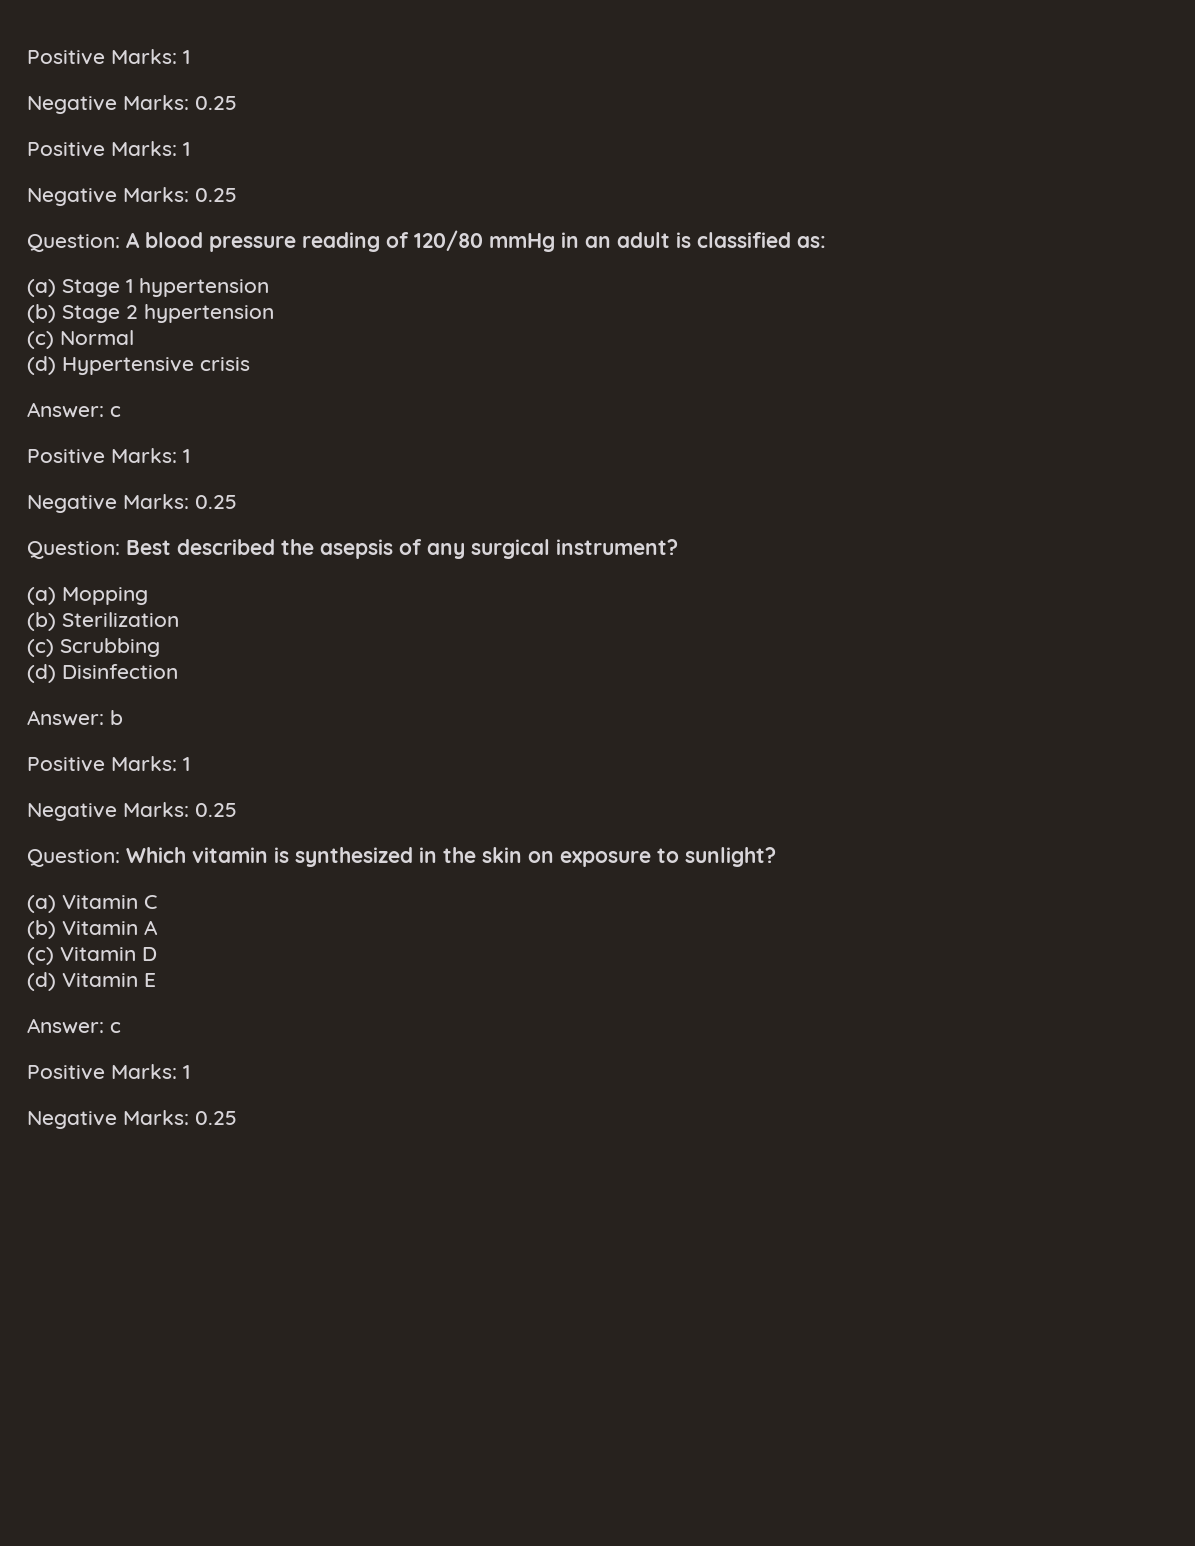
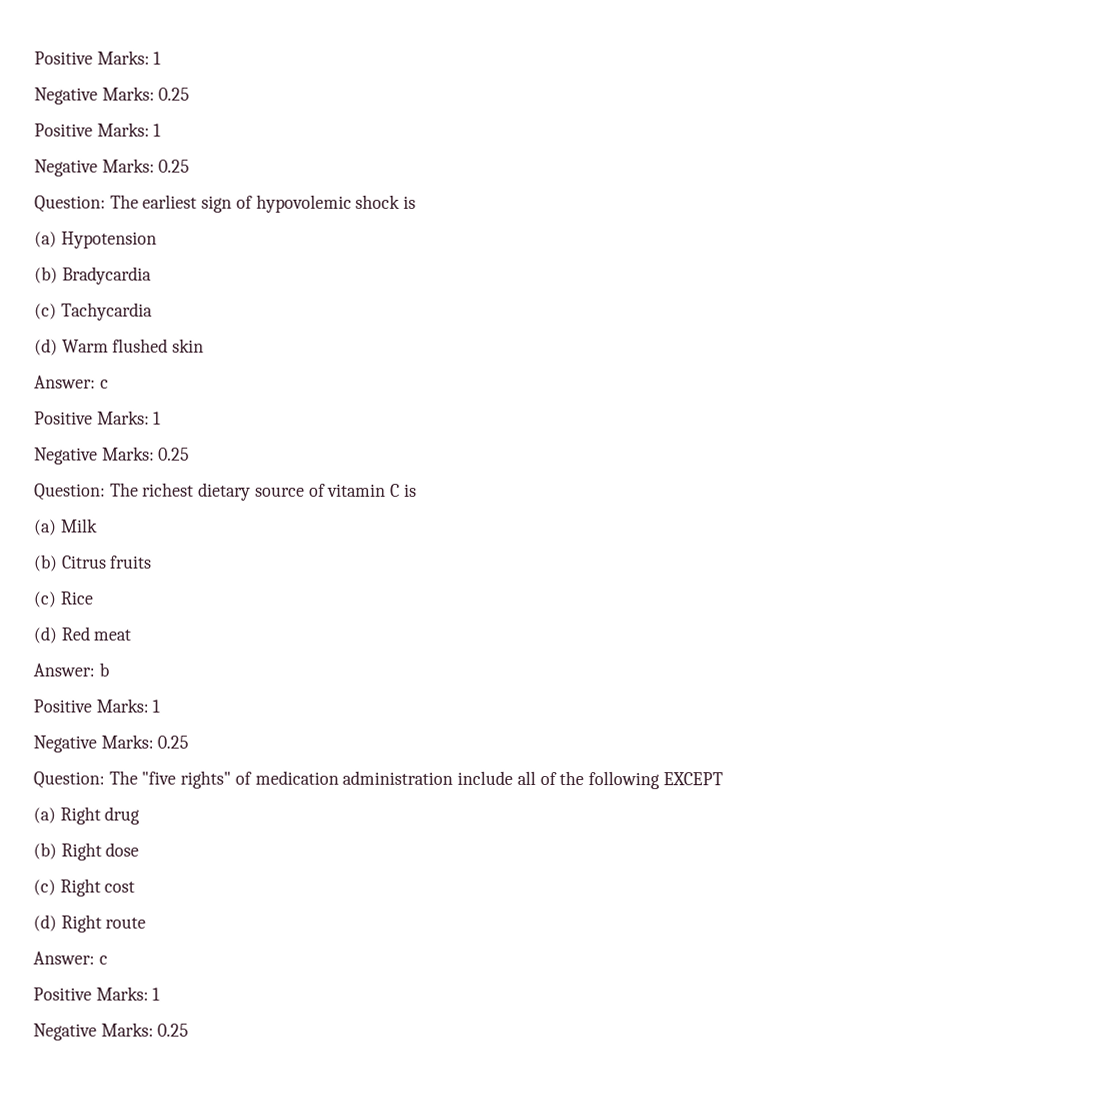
- Question: A blood pressure reading of 120/80 mmHg in an adult is classified as:
- (a) Stage 1 hypertension
- (b) Stage 2 hypertension
- (c) Normal
- (d) Hypertensive crisis
+ Question: The earliest sign of hypovolemic shock is
+ (a) Hypotension
+ (b) Bradycardia
+ (c) Tachycardia
+ (d) Warm flushed skin
- Question: Best described the asepsis of any surgical instrument?
- (a) Mopping
- (b) Sterilization
- (c) Scrubbing
- (d) Disinfection
+ Question: The richest dietary source of vitamin C is
+ (a) Milk
+ (b) Citrus fruits
+ (c) Rice
+ (d) Red meat
- Question: Which vitamin is synthesized in the skin on exposure to sunlight?
- (a) Vitamin C
- (b) Vitamin A
- (c) Vitamin D
- (d) Vitamin E
+ Question: The "five rights" of medication administration include all of the following EXCEPT
+ (a) Right drug
+ (b) Right dose
+ (c) Right cost
+ (d) Right route

